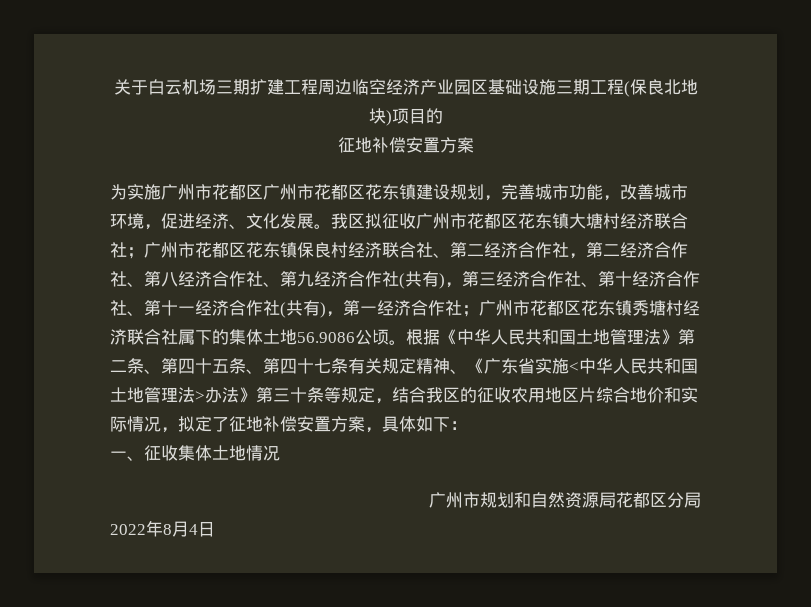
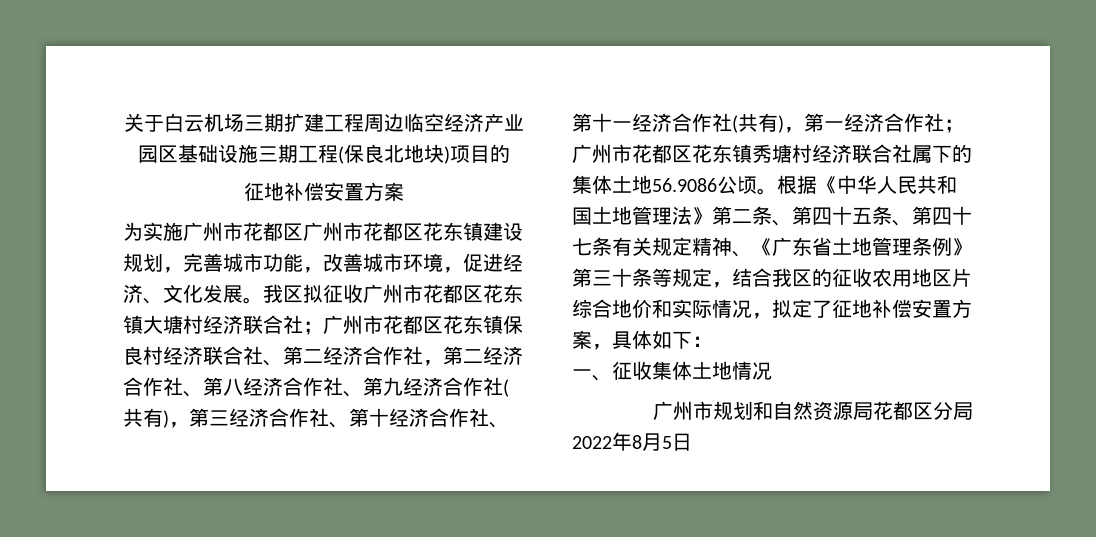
- 根据《中华人民共和国土地管理法》第二条、第四十五条、第四十七条有关规定精神、《广东省实施<中华人民共和国土地管理法>办法》第三十条等规定，结合我区的征收农用地区片综合地价和实际情况，拟定了征地补偿安置方案，具体如下：
+ 根据《中华人民共和国土地管理法》第二条、第四十五条、第四十七条有关规定精神、《广东省土地管理条例》第三十条等规定，结合我区的征收农用地区片综合地价和实际情况，拟定了征地补偿安置方案，具体如下：
- 2022年8月4日
+ 2022年8月5日

